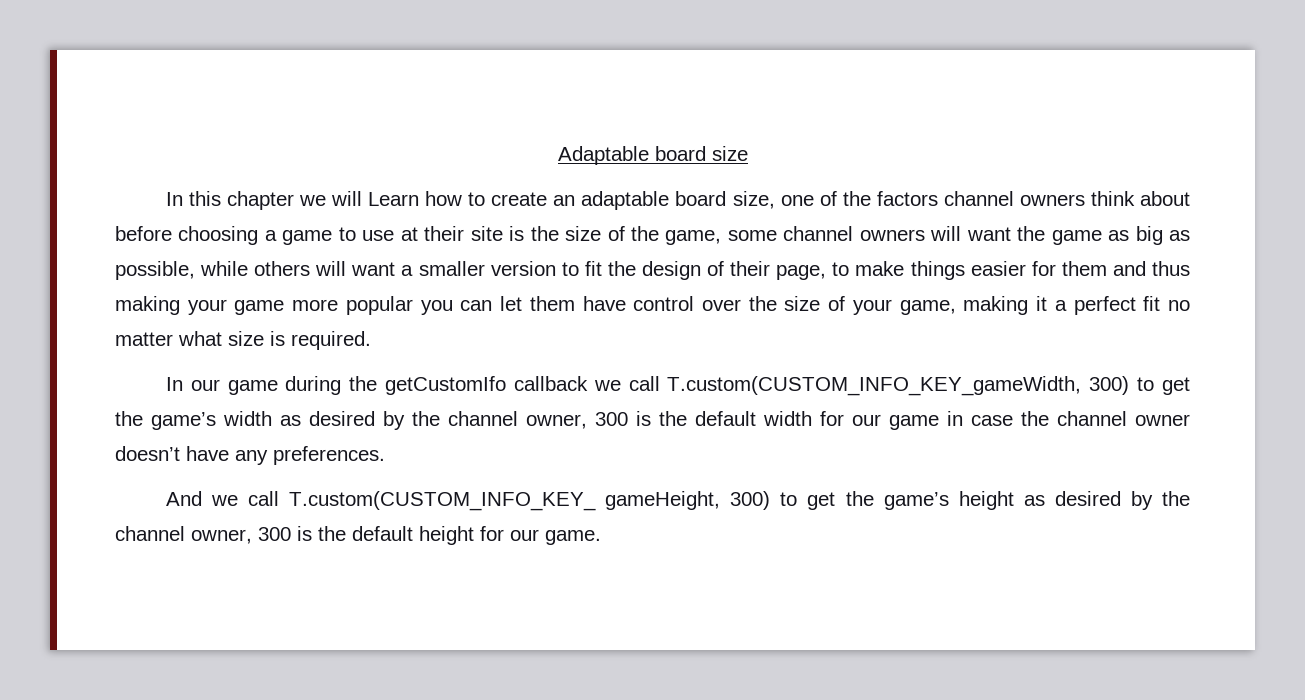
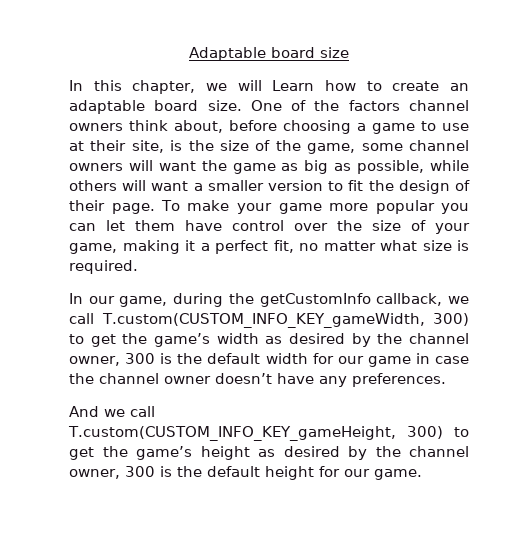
- In this chapter we will Learn how to create an adaptable board size, one of the factors channel owners think about before choosing a game to use at their site is the size of the game, some channel owners will want the game as big as possible, while others will want a smaller version to fit the design of their page, to make things easier for them and thus making your game more popular you can let them have control over the size of your game, making it a perfect fit no matter what size is required.
+ In this chapter, we will Learn how to create an adaptable board size. One of the factors channel owners think about, before choosing a game to use at their site, is the size of the game, some channel owners will want the game as big as possible, while others will want a smaller version to fit the design of their page. To make your game more popular you can let them have control over the size of your game, making it a perfect fit, no matter what size is required.
- In our game during the getCustomIfo callback we call T.custom(CUSTOM_INFO_KEY_gameWidth, 300) to get the game’s width as desired by the channel owner, 300 is the default width for our game in case the channel owner doesn’t have any preferences.
+ In our game, during the getCustomInfo callback, we call T.custom(CUSTOM_INFO_KEY_gameWidth, 300) to get the game’s width as desired by the channel owner, 300 is the default width for our game in case the channel owner doesn’t have any preferences.
- And we call T.custom(CUSTOM_INFO_KEY_ gameHeight, 300) to get the game’s height as desired by the channel owner, 300 is the default height for our game.
+ And we call T.custom(CUSTOM_INFO_KEY_gameHeight, 300) to get the game’s height as desired by the channel owner, 300 is the default height for our game.

